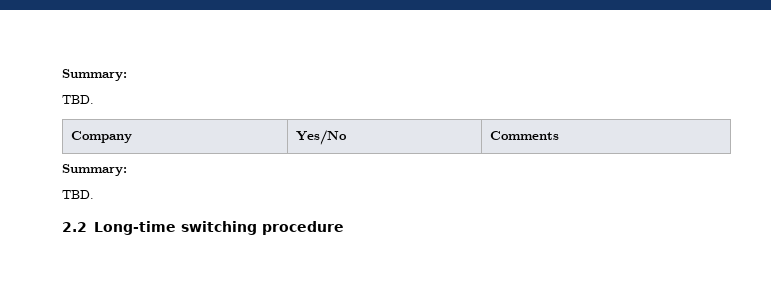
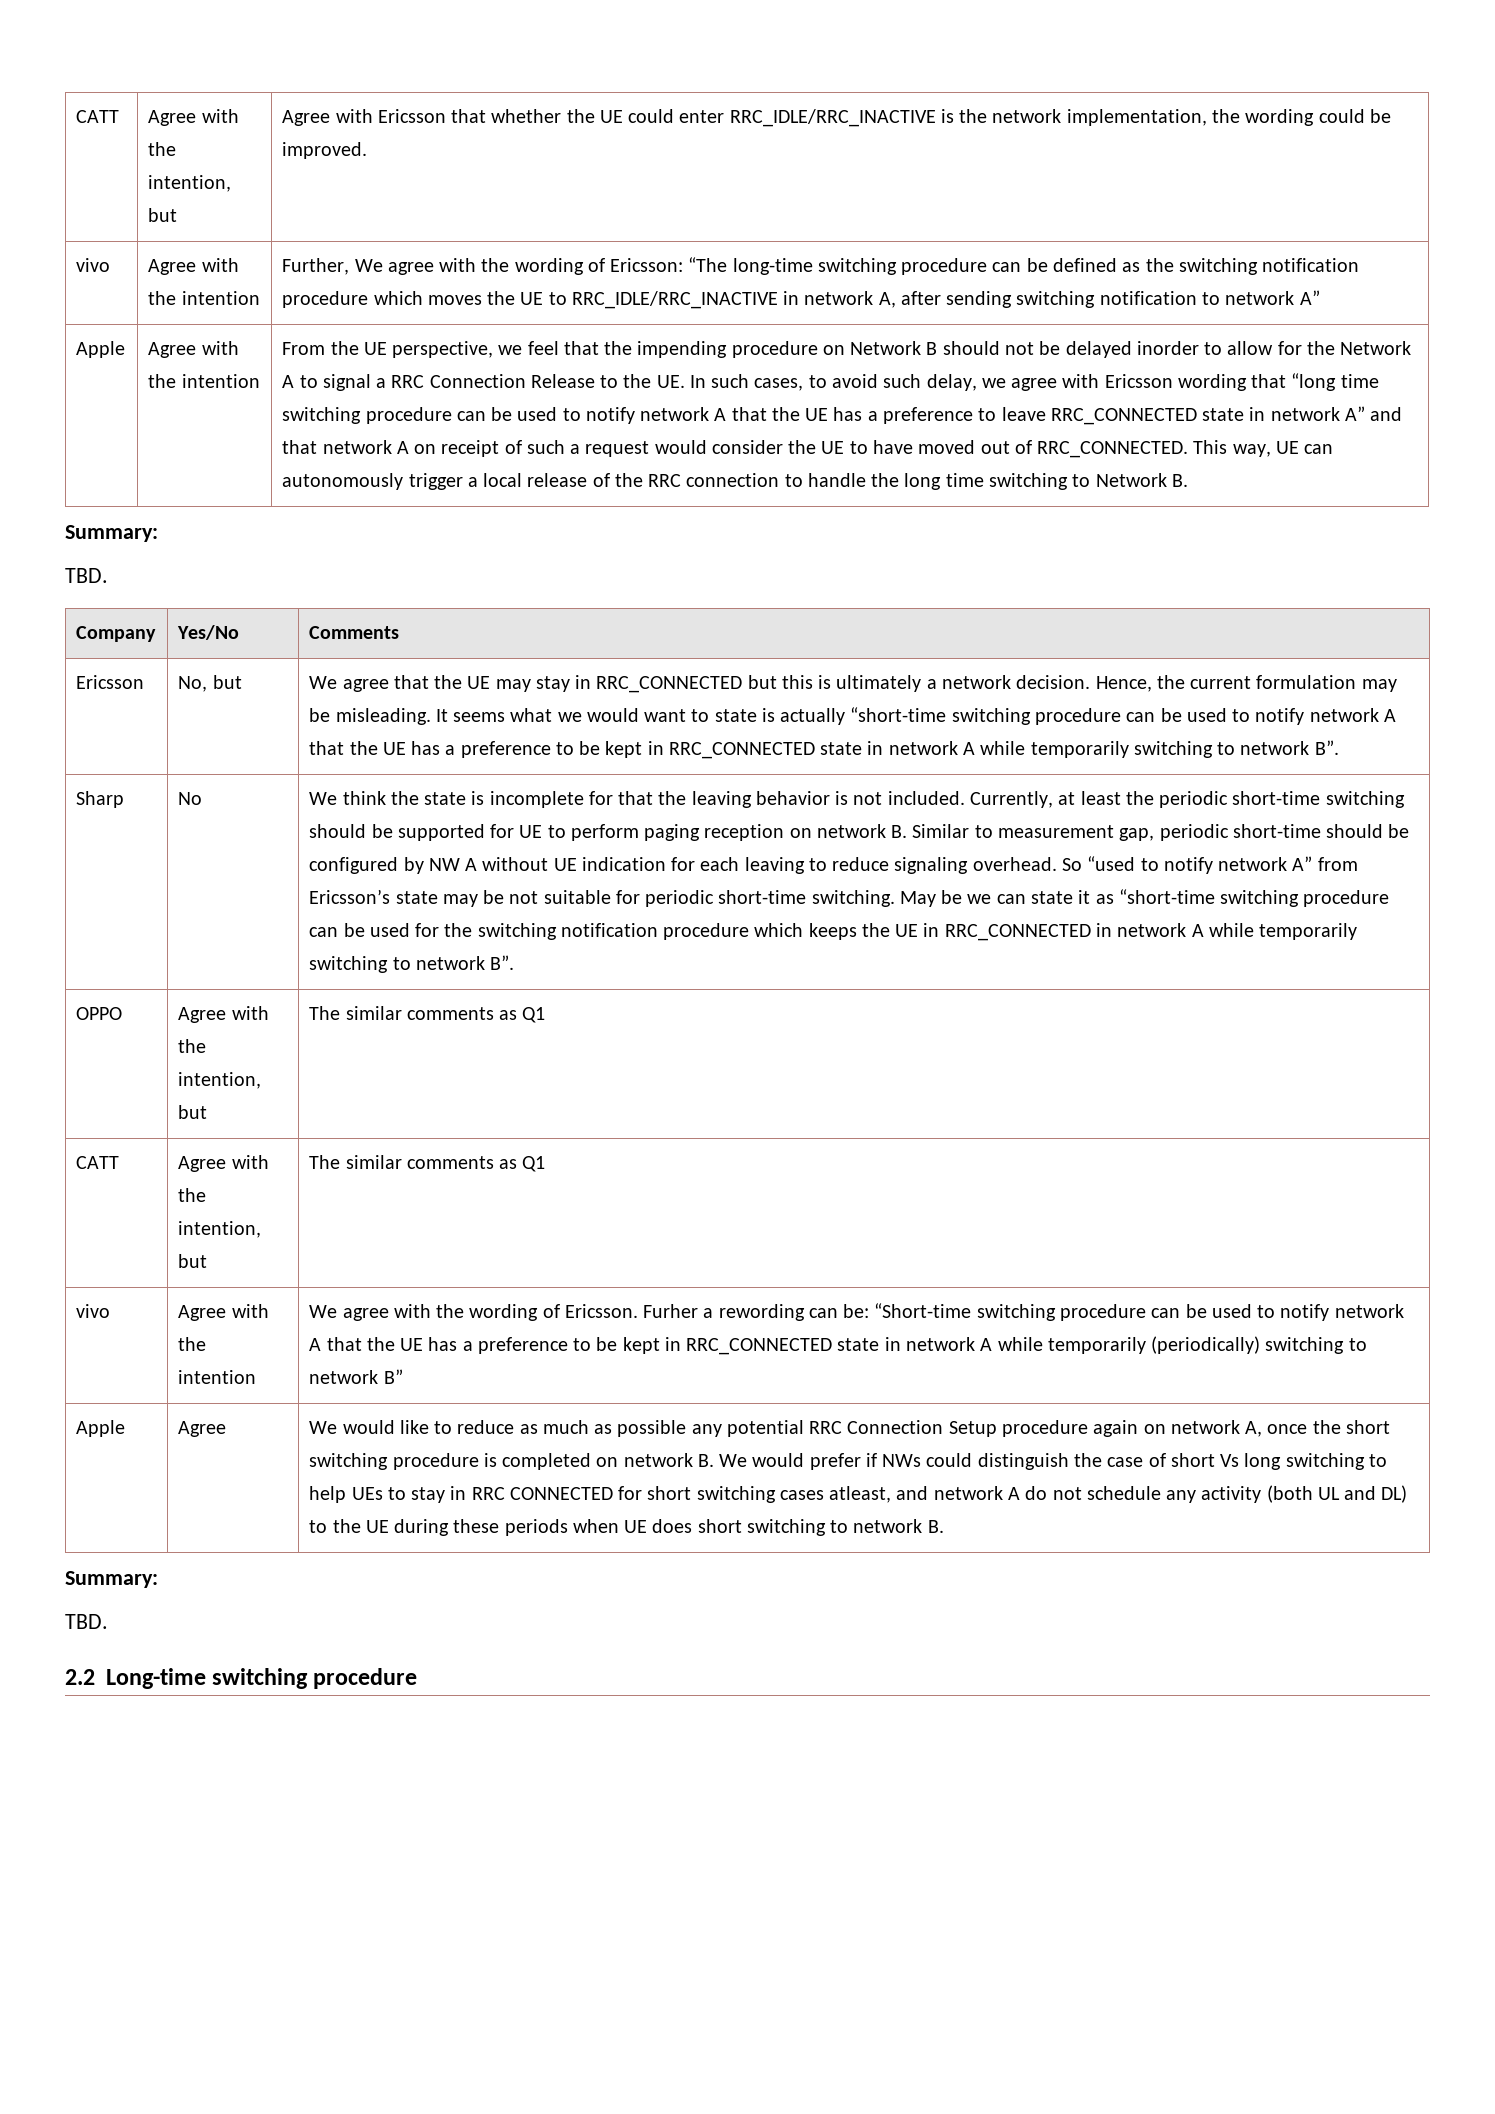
+ CATT | Agree with the intention, but | Agree with Ericsson that whether the UE could enter RRC_IDLE/RRC_INACTIVE is the network implementation, the wording could be improved.
+ vivo | Agree with the intention | Further, We agree with the wording of Ericsson: “The long-time switching procedure can be defined as the switching notification procedure which moves the UE to RRC_IDLE/RRC_INACTIVE in network A, after sending switching notification to network A”
+ Apple | Agree with the intention | From the UE perspective, we feel that the impending procedure on Network B should not be delayed inorder to allow for the Network A to signal a RRC Connection Release to the UE. In such cases, to avoid such delay, we agree with Ericsson wording that “long time switching procedure can be used to notify network A that the UE has a preference to leave RRC_CONNECTED state in network A” and that network A on receipt of such a request would consider the UE to have moved out of RRC_CONNECTED. This way, UE can autonomously trigger a local release of the RRC connection to handle the long time switching to Network B.
+ Ericsson | No, but | We agree that the UE may stay in RRC_CONNECTED but this is ultimately a network decision. Hence, the current formulation may be misleading. It seems what we would want to state is actually “short-time switching procedure can be used to notify network A that the UE has a preference to be kept in RRC_CONNECTED state in network A while temporarily switching to network B”.
+ Sharp | No | We think the state is incomplete for that the leaving behavior is not included. Currently, at least the periodic short-time switching should be supported for UE to perform paging reception on network B. Similar to measurement gap, periodic short-time should be configured by NW A without UE indication for each leaving to reduce signaling overhead. So “used to notify network A” from Ericsson’s state may be not suitable for periodic short-time switching. May be we can state it as “short-time switching procedure can be used for the switching notification procedure which keeps the UE in RRC_CONNECTED in network A while temporarily switching to network B”.
+ OPPO | Agree with the intention, but | The similar comments as Q1
+ CATT | Agree with the intention, but | The similar comments as Q1
+ vivo | Agree with the intention | We agree with the wording of Ericsson. Furher a rewording can be: “Short-time switching procedure can be used to notify network A that the UE has a preference to be kept in RRC_CONNECTED state in network A while temporarily (periodically) switching to network B”
+ Apple | Agree | We would like to reduce as much as possible any potential RRC Connection Setup procedure again on network A, once the short switching procedure is completed on network B. We would prefer if NWs could distinguish the case of short Vs long switching to help UEs to stay in RRC CONNECTED for short switching cases atleast, and network A do not schedule any activity (both UL and DL) to the UE during these periods when UE does short switching to network B.

